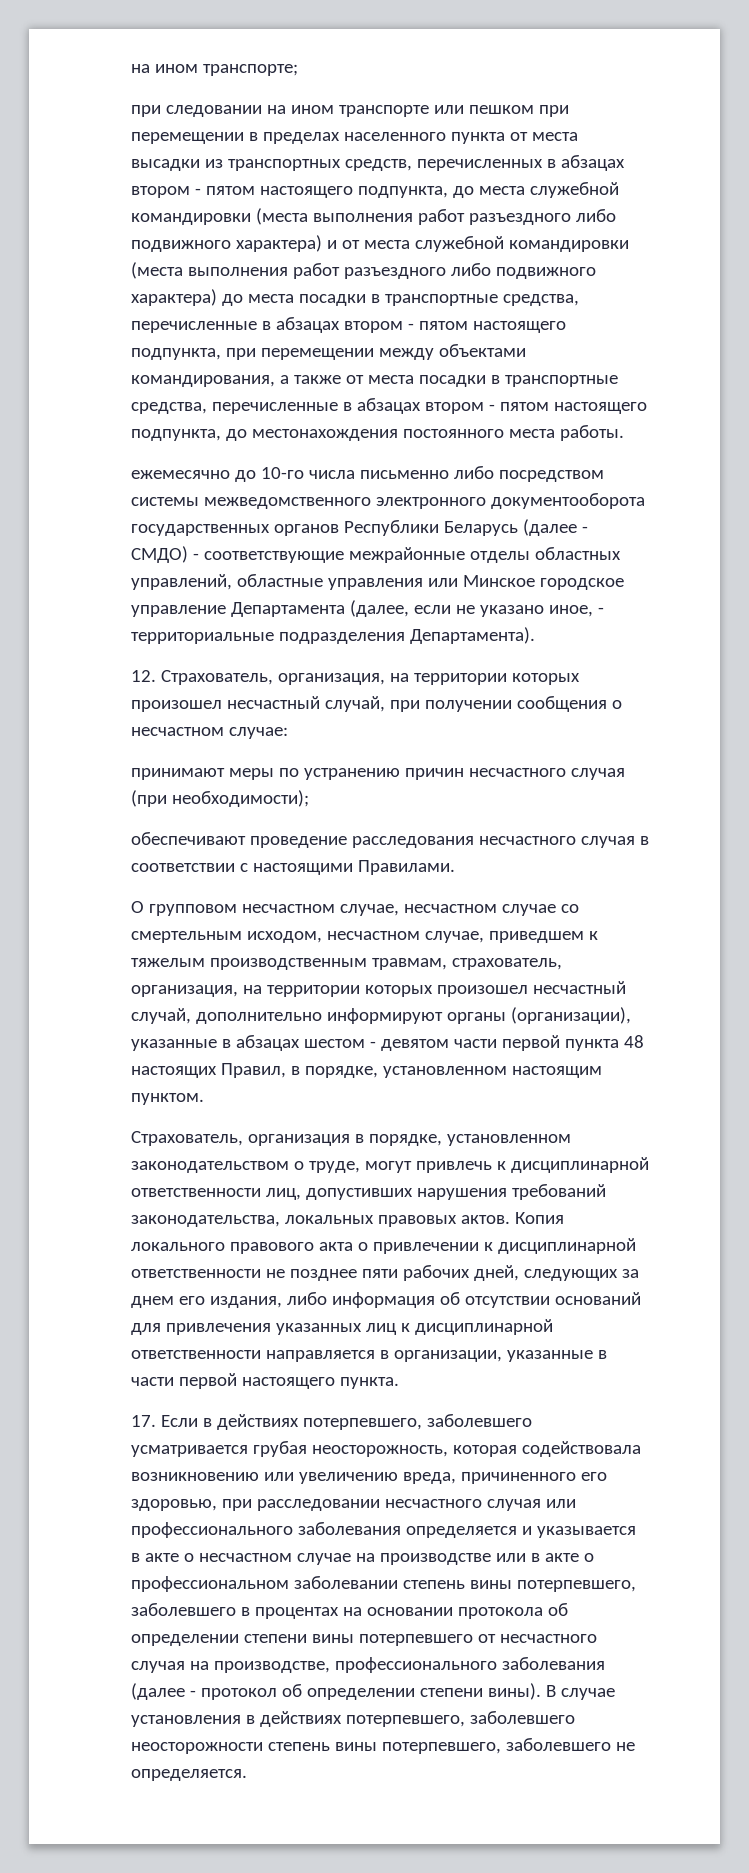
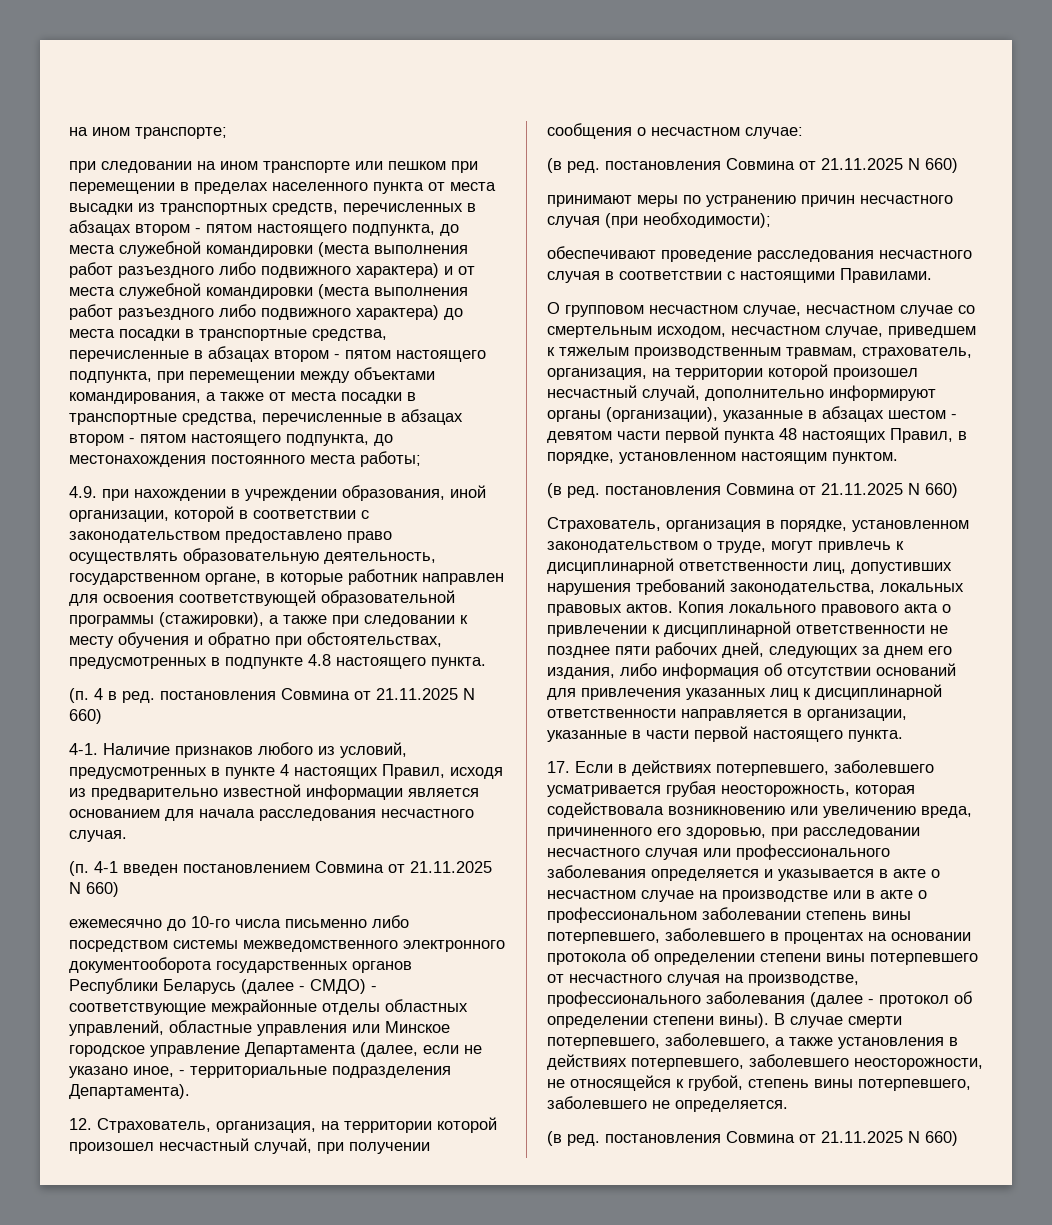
- при следовании на ином транспорте или пешком при перемещении в пределах населенного пункта от места высадки из транспортных средств, перечисленных в абзацах втором - пятом настоящего подпункта, до места служебной командировки (места выполнения работ разъездного либо подвижного характера) и от места служебной командировки (места выполнения работ разъездного либо подвижного характера) до места посадки в транспортные средства, перечисленные в абзацах втором - пятом настоящего подпункта, при перемещении между объектами командирования, а также от места посадки в транспортные средства, перечисленные в абзацах втором - пятом настоящего подпункта, до местонахождения постоянного места работы.
+ при следовании на ином транспорте или пешком при перемещении в пределах населенного пункта от места высадки из транспортных средств, перечисленных в абзацах втором - пятом настоящего подпункта, до места служебной командировки (места выполнения работ разъездного либо подвижного характера) и от места служебной командировки (места выполнения работ разъездного либо подвижного характера) до места посадки в транспортные средства, перечисленные в абзацах втором - пятом настоящего подпункта, при перемещении между объектами командирования, а также от места посадки в транспортные средства, перечисленные в абзацах втором - пятом настоящего подпункта, до местонахождения постоянного места работы;
+ 4.9. при нахождении в учреждении образования, иной организации, которой в соответствии с законодательством предоставлено право осуществлять образовательную деятельность, государственном органе, в которые работник направлен для освоения соответствующей образовательной программы (стажировки), а также при следовании к месту обучения и обратно при обстоятельствах, предусмотренных в подпункте 4.8 настоящего пункта.
+ (п. 4 в ред. постановления Совмина от 21.11.2025 N 660)
+ 4-1. Наличие признаков любого из условий, предусмотренных в пункте 4 настоящих Правил, исходя из предварительно известной информации является основанием для начала расследования несчастного случая.
+ (п. 4-1 введен постановлением Совмина от 21.11.2025 N 660)
- 12. Страхователь, организация, на территории которых произошел несчастный случай, при получении сообщения о несчастном случае:
+ 12. Страхователь, организация, на территории которой произошел несчастный случай, при получении сообщения о несчастном случае:
+ (в ред. постановления Совмина от 21.11.2025 N 660)
- О групповом несчастном случае, несчастном случае со смертельным исходом, несчастном случае, приведшем к тяжелым производственным травмам, страхователь, организация, на территории которых произошел несчастный случай, дополнительно информируют органы (организации), указанные в абзацах шестом - девятом части первой пункта 48 настоящих Правил, в порядке, установленном настоящим пунктом.
+ О групповом несчастном случае, несчастном случае со смертельным исходом, несчастном случае, приведшем к тяжелым производственным травмам, страхователь, организация, на территории которой произошел несчастный случай, дополнительно информируют органы (организации), указанные в абзацах шестом - девятом части первой пункта 48 настоящих Правил, в порядке, установленном настоящим пунктом.
+ (в ред. постановления Совмина от 21.11.2025 N 660)
- В случае установления в действиях потерпевшего, заболевшего неосторожности степень вины потерпевшего, заболевшего не определяется.
+ В случае смерти потерпевшего, заболевшего, а также установления в действиях потерпевшего, заболевшего неосторожности, не относящейся к грубой, степень вины потерпевшего, заболевшего не определяется.
+ (в ред. постановления Совмина от 21.11.2025 N 660)

